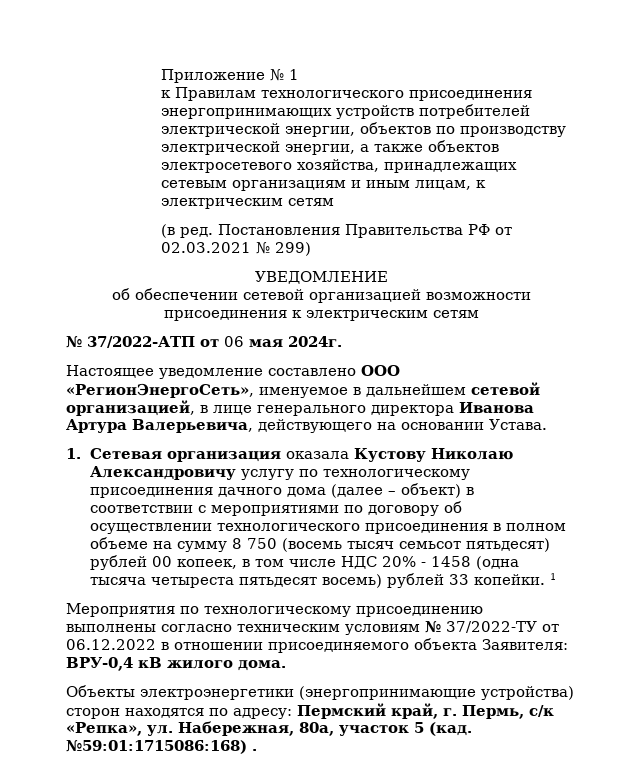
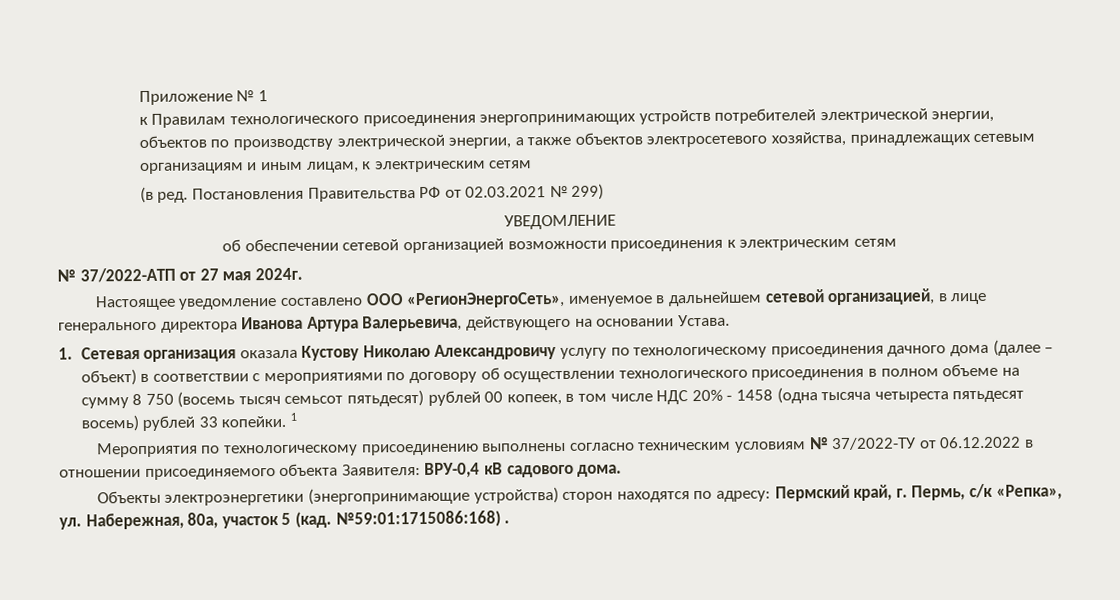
- № 37/2022-АТП от 06 мая 2024г.
+ № 37/2022-АТП от 27 мая 2024г.
- Мероприятия по технологическому присоединению выполнены согласно техническим условиям № 37/2022-ТУ от 06.12.2022 в отношении присоединяемого объекта Заявителя: ВРУ-0,4 кВ жилого дома.
+ Мероприятия по технологическому присоединению выполнены согласно техническим условиям № 37/2022-ТУ от 06.12.2022 в отношении присоединяемого объекта Заявителя: ВРУ-0,4 кВ садового дома.

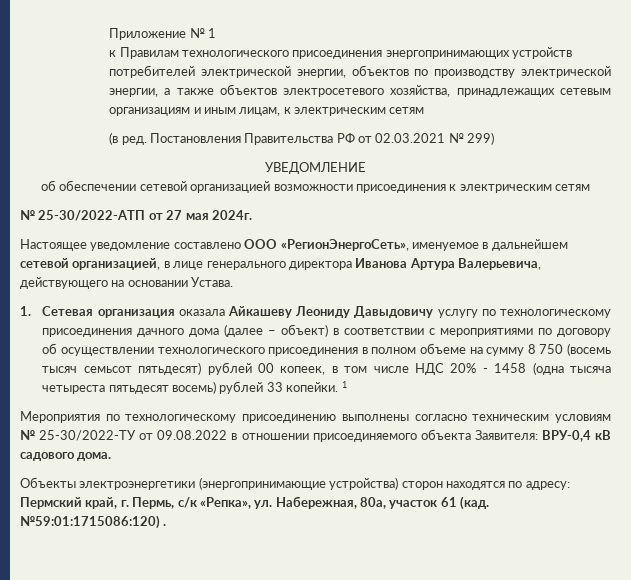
- № 37/2022-АТП от 27 мая 2024г.
+ № 25-30/2022-АТП от 27 мая 2024г.
- 1. Сетевая организация оказала Кустову Николаю Александровичу услугу по технологическому присоединения дачного дома (далее – объект) в соответствии с мероприятиями по договору об осуществлении технологического присоединения в полном объеме на сумму 8 750 (восемь тысяч семьсот пятьдесят) рублей 00 копеек, в том числе НДС 20% - 1458 (одна тысяча четыреста пятьдесят восемь) рублей 33 копейки.
+ 1. Сетевая организация оказала Айкашеву Леониду Давыдовичу услугу по технологическому присоединения дачного дома (далее – объект) в соответствии с мероприятиями по договору об осуществлении технологического присоединения в полном объеме на сумму 8 750 (восемь тысяч семьсот пятьдесят) рублей 00 копеек, в том числе НДС 20% - 1458 (одна тысяча четыреста пятьдесят восемь) рублей 33 копейки.
- Мероприятия по технологическому присоединению выполнены согласно техническим условиям № 37/2022-ТУ от 06.12.2022 в отношении присоединяемого объекта Заявителя: ВРУ-0,4 кВ садового дома.
+ Мероприятия по технологическому присоединению выполнены согласно техническим условиям № 25-30/2022-ТУ от 09.08.2022 в отношении присоединяемого объекта Заявителя: ВРУ-0,4 кВ садового дома.
- Объекты электроэнергетики (энергопринимающие устройства) сторон находятся по адресу: Пермский край, г. Пермь, с/к «Репка», ул. Набережная, 80а, участок 5 (кад. №59:01:1715086:168) .
+ Объекты электроэнергетики (энергопринимающие устройства) сторон находятся по адресу: Пермский край, г. Пермь, с/к «Репка», ул. Набережная, 80а, участок 61 (кад. №59:01:1715086:120) .

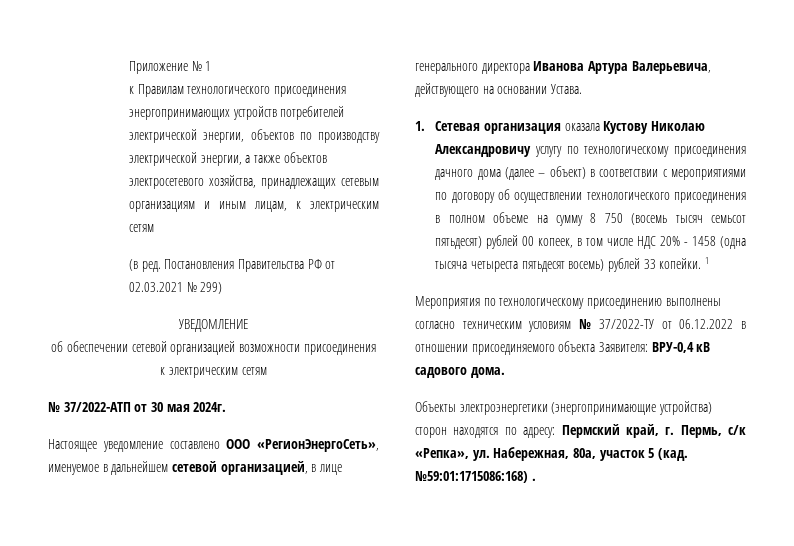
- № 25-30/2022-АТП от 27 мая 2024г.
+ № 37/2022-АТП от 30 мая 2024г.
- 1. Сетевая организация оказала Айкашеву Леониду Давыдовичу услугу по технологическому присоединения дачного дома (далее – объект) в соответствии с мероприятиями по договору об осуществлении технологического присоединения в полном объеме на сумму 8 750 (восемь тысяч семьсот пятьдесят) рублей 00 копеек, в том числе НДС 20% - 1458 (одна тысяча четыреста пятьдесят восемь) рублей 33 копейки.
+ 1. Сетевая организация оказала Кустову Николаю Александровичу услугу по технологическому присоединения дачного дома (далее – объект) в соответствии с мероприятиями по договору об осуществлении технологического присоединения в полном объеме на сумму 8 750 (восемь тысяч семьсот пятьдесят) рублей 00 копеек, в том числе НДС 20% - 1458 (одна тысяча четыреста пятьдесят восемь) рублей 33 копейки.
- Мероприятия по технологическому присоединению выполнены согласно техническим условиям № 25-30/2022-ТУ от 09.08.2022 в отношении присоединяемого объекта Заявителя: ВРУ-0,4 кВ садового дома.
+ Мероприятия по технологическому присоединению выполнены согласно техническим условиям № 37/2022-ТУ от 06.12.2022 в отношении присоединяемого объекта Заявителя: ВРУ-0,4 кВ садового дома.
- Объекты электроэнергетики (энергопринимающие устройства) сторон находятся по адресу: Пермский край, г. Пермь, с/к «Репка», ул. Набережная, 80а, участок 61 (кад. №59:01:1715086:120) .
+ Объекты электроэнергетики (энергопринимающие устройства) сторон находятся по адресу: Пермский край, г. Пермь, с/к «Репка», ул. Набережная, 80а, участок 5 (кад. №59:01:1715086:168) .

